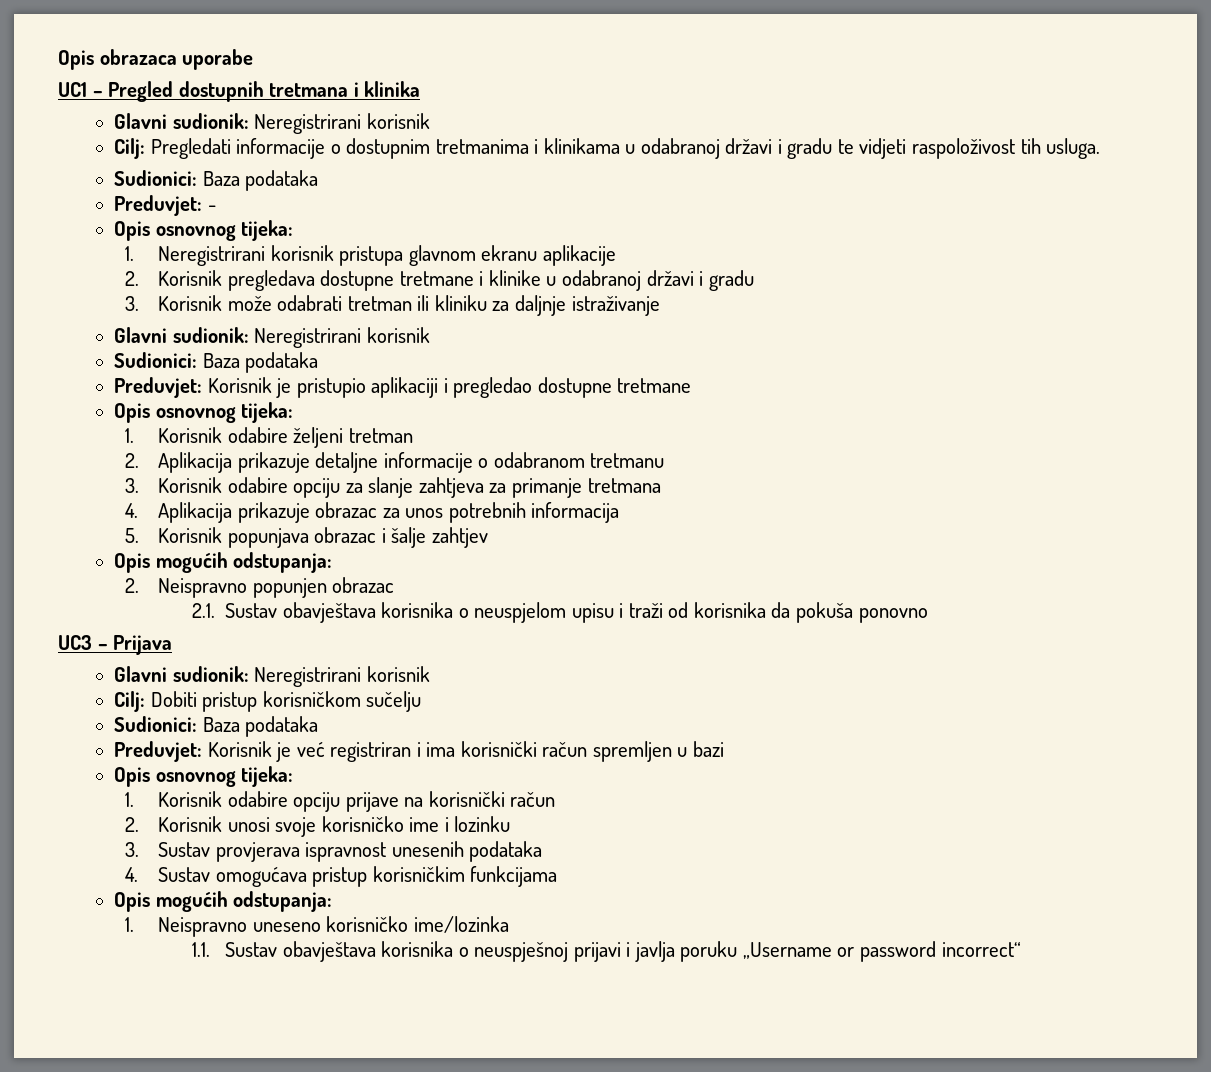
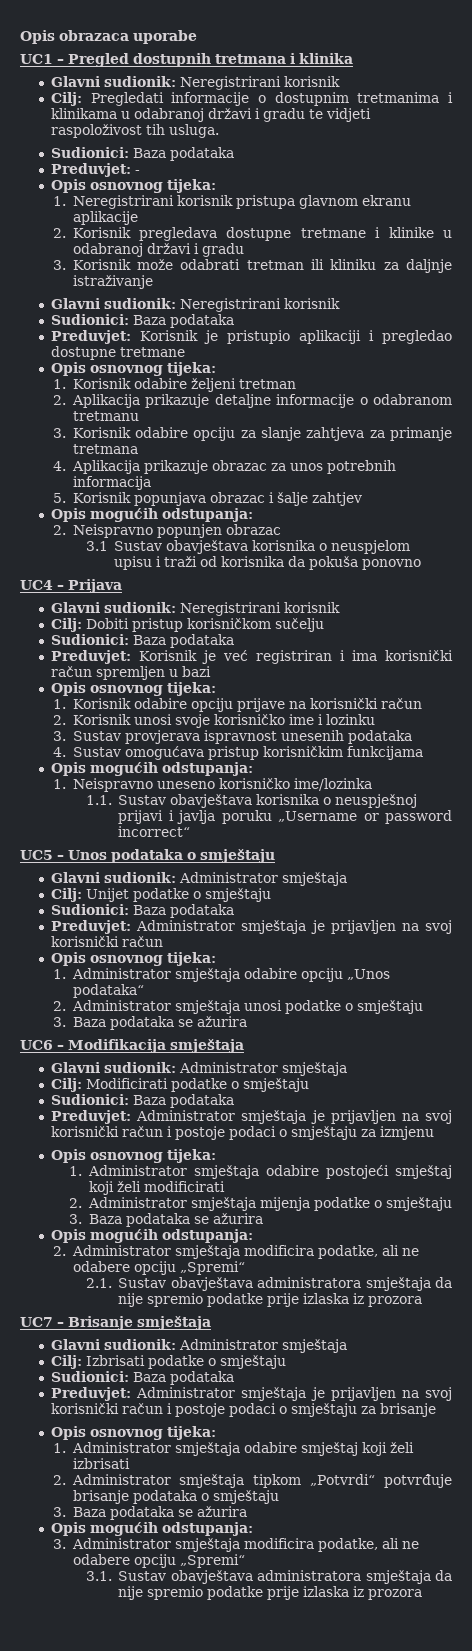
- 2.1. Sustav obavještava korisnika o neuspjelom upisu i traži od korisnika da pokuša ponovno
+ 3.1 Sustav obavještava korisnika o neuspjelom upisu i traži od korisnika da pokuša ponovno
- UC3 – Prijava
+ UC4 – Prijava
+ UC5 – Unos podataka o smještaju
+ Glavni sudionik: Administrator smještaja
+ Cilj: Unijet podatke o smještaju
+ Sudionici: Baza podataka
+ Preduvjet: Administrator smještaja je prijavljen na svoj korisnički račun
+ Opis osnovnog tijeka:
+ 1. Administrator smještaja odabire opciju „Unos podataka“
+ 2. Administrator smještaja unosi podatke o smještaju
+ 3. Baza podataka se ažurira
+ UC6 – Modifikacija smještaja
+ Glavni sudionik: Administrator smještaja
+ Cilj: Modificirati podatke o smještaju
+ Sudionici: Baza podataka
+ Preduvjet: Administrator smještaja je prijavljen na svoj korisnički račun i postoje podaci o smještaju za izmjenu
+ Opis osnovnog tijeka:
+ 1. Administrator smještaja odabire postojeći smještaj koji želi modificirati
+ 2. Administrator smještaja mijenja podatke o smještaju
+ 3. Baza podataka se ažurira
+ Opis mogućih odstupanja:
+ 2. Administrator smještaja modificira podatke, ali ne odabere opciju „Spremi“
+ 2.1. Sustav obavještava administratora smještaja da nije spremio podatke prije izlaska iz prozora
+ UC7 – Brisanje smještaja
+ Glavni sudionik: Administrator smještaja
+ Cilj: Izbrisati podatke o smještaju
+ Sudionici: Baza podataka
+ Preduvjet: Administrator smještaja je prijavljen na svoj korisnički račun i postoje podaci o smještaju za brisanje
+ Opis osnovnog tijeka:
+ 1. Administrator smještaja odabire smještaj koji želi izbrisati
+ 2. Administrator smještaja tipkom „Potvrdi“ potvrđuje brisanje podataka o smještaju
+ 3. Baza podataka se ažurira
+ Opis mogućih odstupanja:
+ 3. Administrator smještaja modificira podatke, ali ne odabere opciju „Spremi“
+ 3.1. Sustav obavještava administratora smještaja da nije spremio podatke prije izlaska iz prozora

